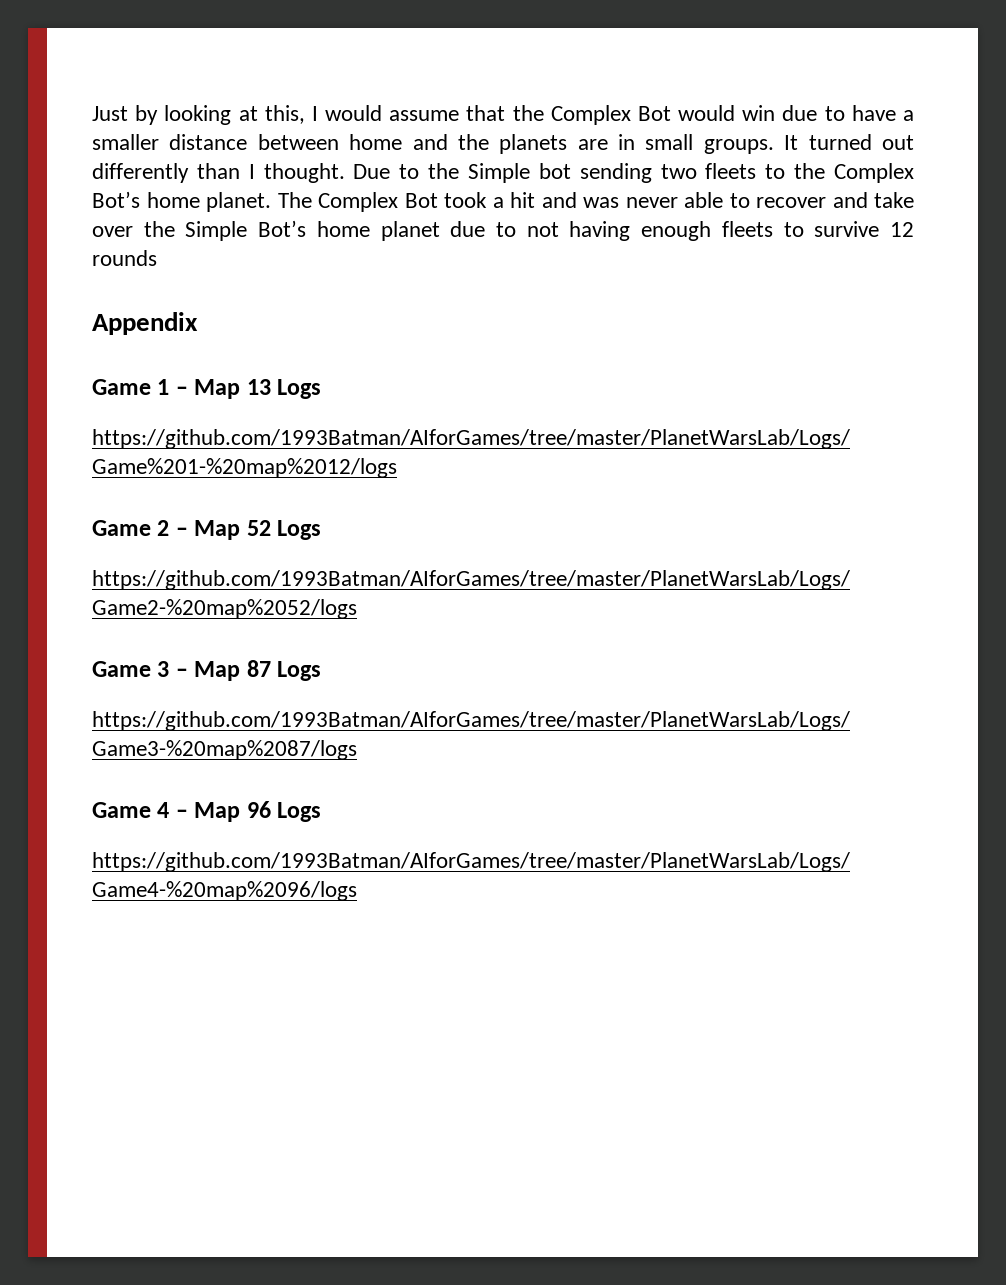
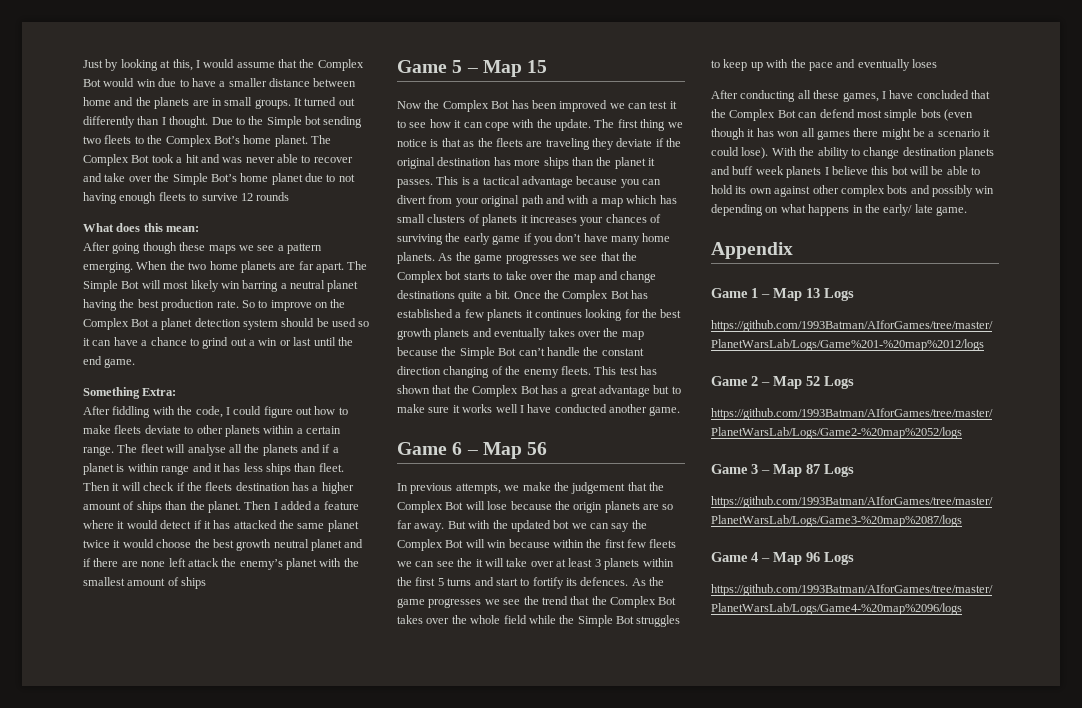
+ What does this mean:
+ After going though these maps we see a pattern emerging. When the two home planets are far apart. The Simple Bot will most likely win barring a neutral planet having the best production rate. So to improve on the Complex Bot a planet detection system should be used so it can have a chance to grind out a win or last until the end game.
+ Something Extra:
+ After fiddling with the code, I could figure out how to make fleets deviate to other planets within a certain range. The fleet will analyse all the planets and if a planet is within range and it has less ships than fleet. Then it will check if the fleets destination has a higher amount of ships than the planet. Then I added a feature where it would detect if it has attacked the same planet twice it would choose the best growth neutral planet and if there are none left attack the enemy’s planet with the smallest amount of ships
+ Game 5 – Map 15
+ Now the Complex Bot has been improved we can test it to see how it can cope with the update. The first thing we notice is that as the fleets are traveling they deviate if the original destination has more ships than the planet it passes. This is a tactical advantage because you can divert from your original path and with a map which has small clusters of planets it increases your chances of surviving the early game if you don’t have many home planets. As the game progresses we see that the Complex bot starts to take over the map and change destinations quite a bit. Once the Complex Bot has established a few planets it continues looking for the best growth planets and eventually takes over the map because the Simple Bot can’t handle the constant direction changing of the enemy fleets. This test has shown that the Complex Bot has a great advantage but to make sure it works well I have conducted another game.
+ Game 6 – Map 56
+ In previous attempts, we make the judgement that the Complex Bot will lose because the origin planets are so far away. But with the updated bot we can say the Complex Bot will win because within the first few fleets we can see the it will take over at least 3 planets within the first 5 turns and start to fortify its defences. As the game progresses we see the trend that the Complex Bot takes over the whole field while the Simple Bot struggles to keep up with the pace and eventually loses
+ After conducting all these games, I have concluded that the Complex Bot can defend most simple bots (even though it has won all games there might be a scenario it could lose). With the ability to change destination planets and buff week planets I believe this bot will be able to hold its own against other complex bots and possibly win depending on what happens in the early/ late game.

